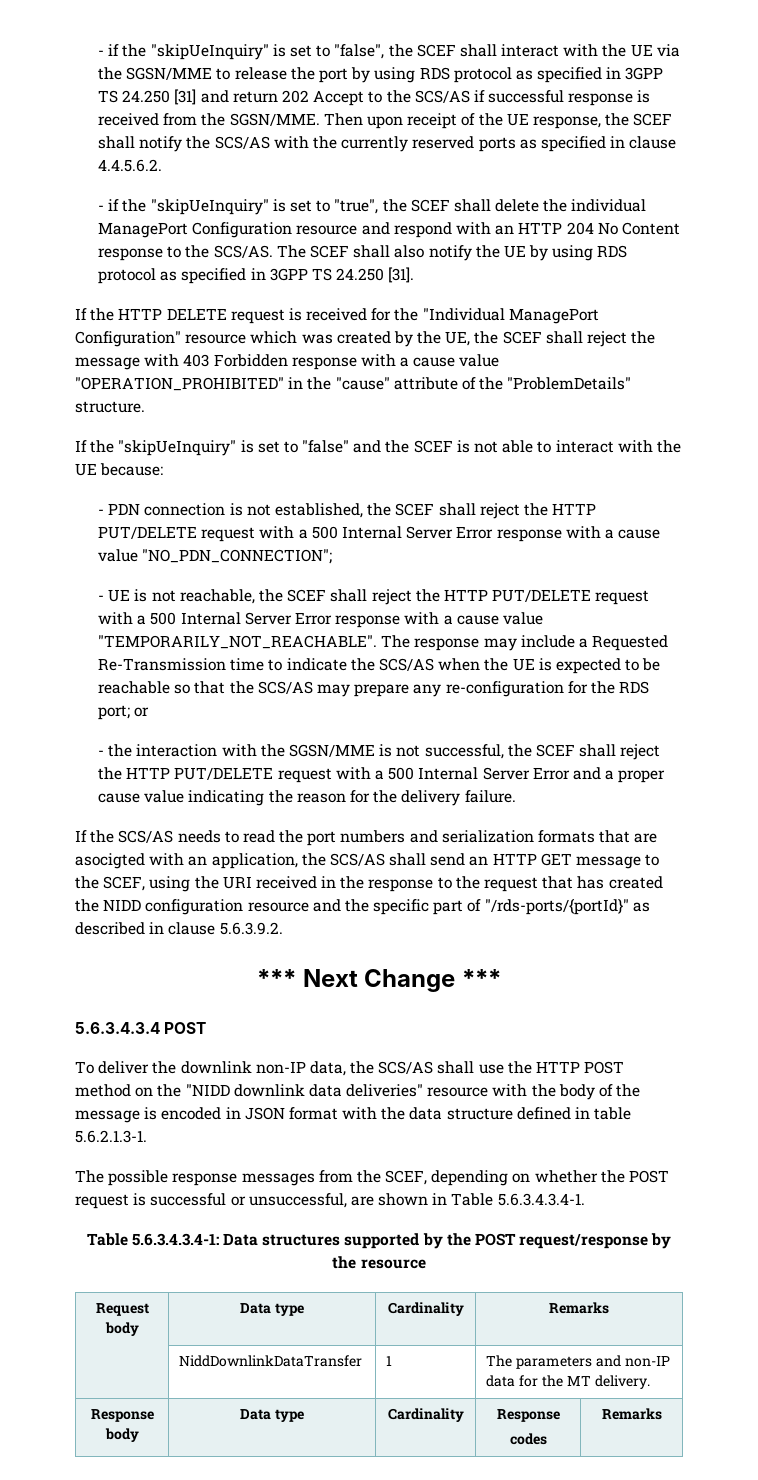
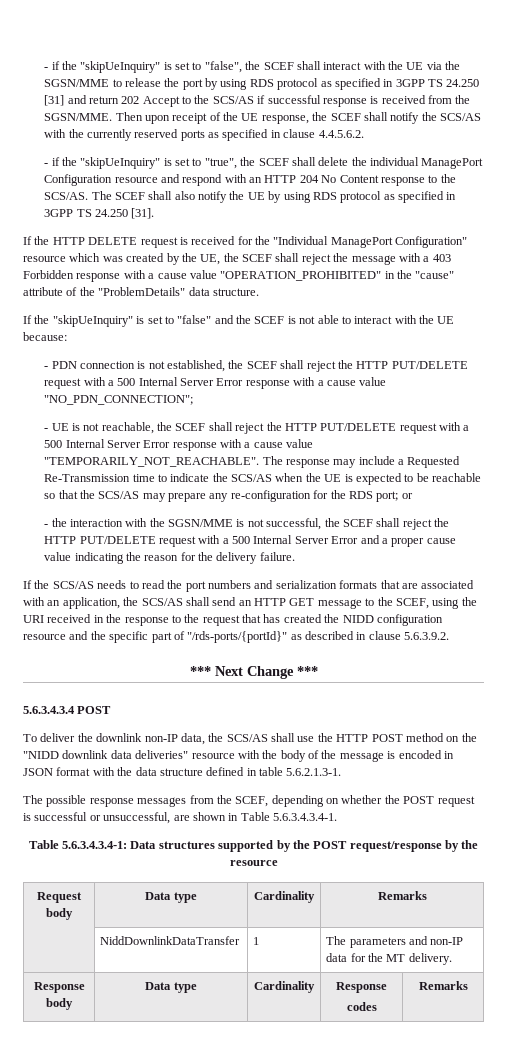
- If the HTTP DELETE request is received for the "Individual ManagePort Configuration" resource which was created by the UE, the SCEF shall reject the message with 403 Forbidden response with a cause value "OPERATION_PROHIBITED" in the "cause" attribute of the "ProblemDetails" structure.
+ If the HTTP DELETE request is received for the "Individual ManagePort Configuration" resource which was created by the UE, the SCEF shall reject the message with a 403 Forbidden response with a cause value "OPERATION_PROHIBITED" in the "cause" attribute of the "ProblemDetails" data structure.
- If the SCS/AS needs to read the port numbers and serialization formats that are asocigted with an application, the SCS/AS shall send an HTTP GET message to the SCEF, using the URI received in the response to the request that has created the NIDD configuration resource and the specific part of "/rds-ports/{portId}" as described in clause 5.6.3.9.2.
+ If the SCS/AS needs to read the port numbers and serialization formats that are associated with an application, the SCS/AS shall send an HTTP GET message to the SCEF, using the URI received in the response to the request that has created the NIDD configuration resource and the specific part of "/rds-ports/{portId}" as described in clause 5.6.3.9.2.

